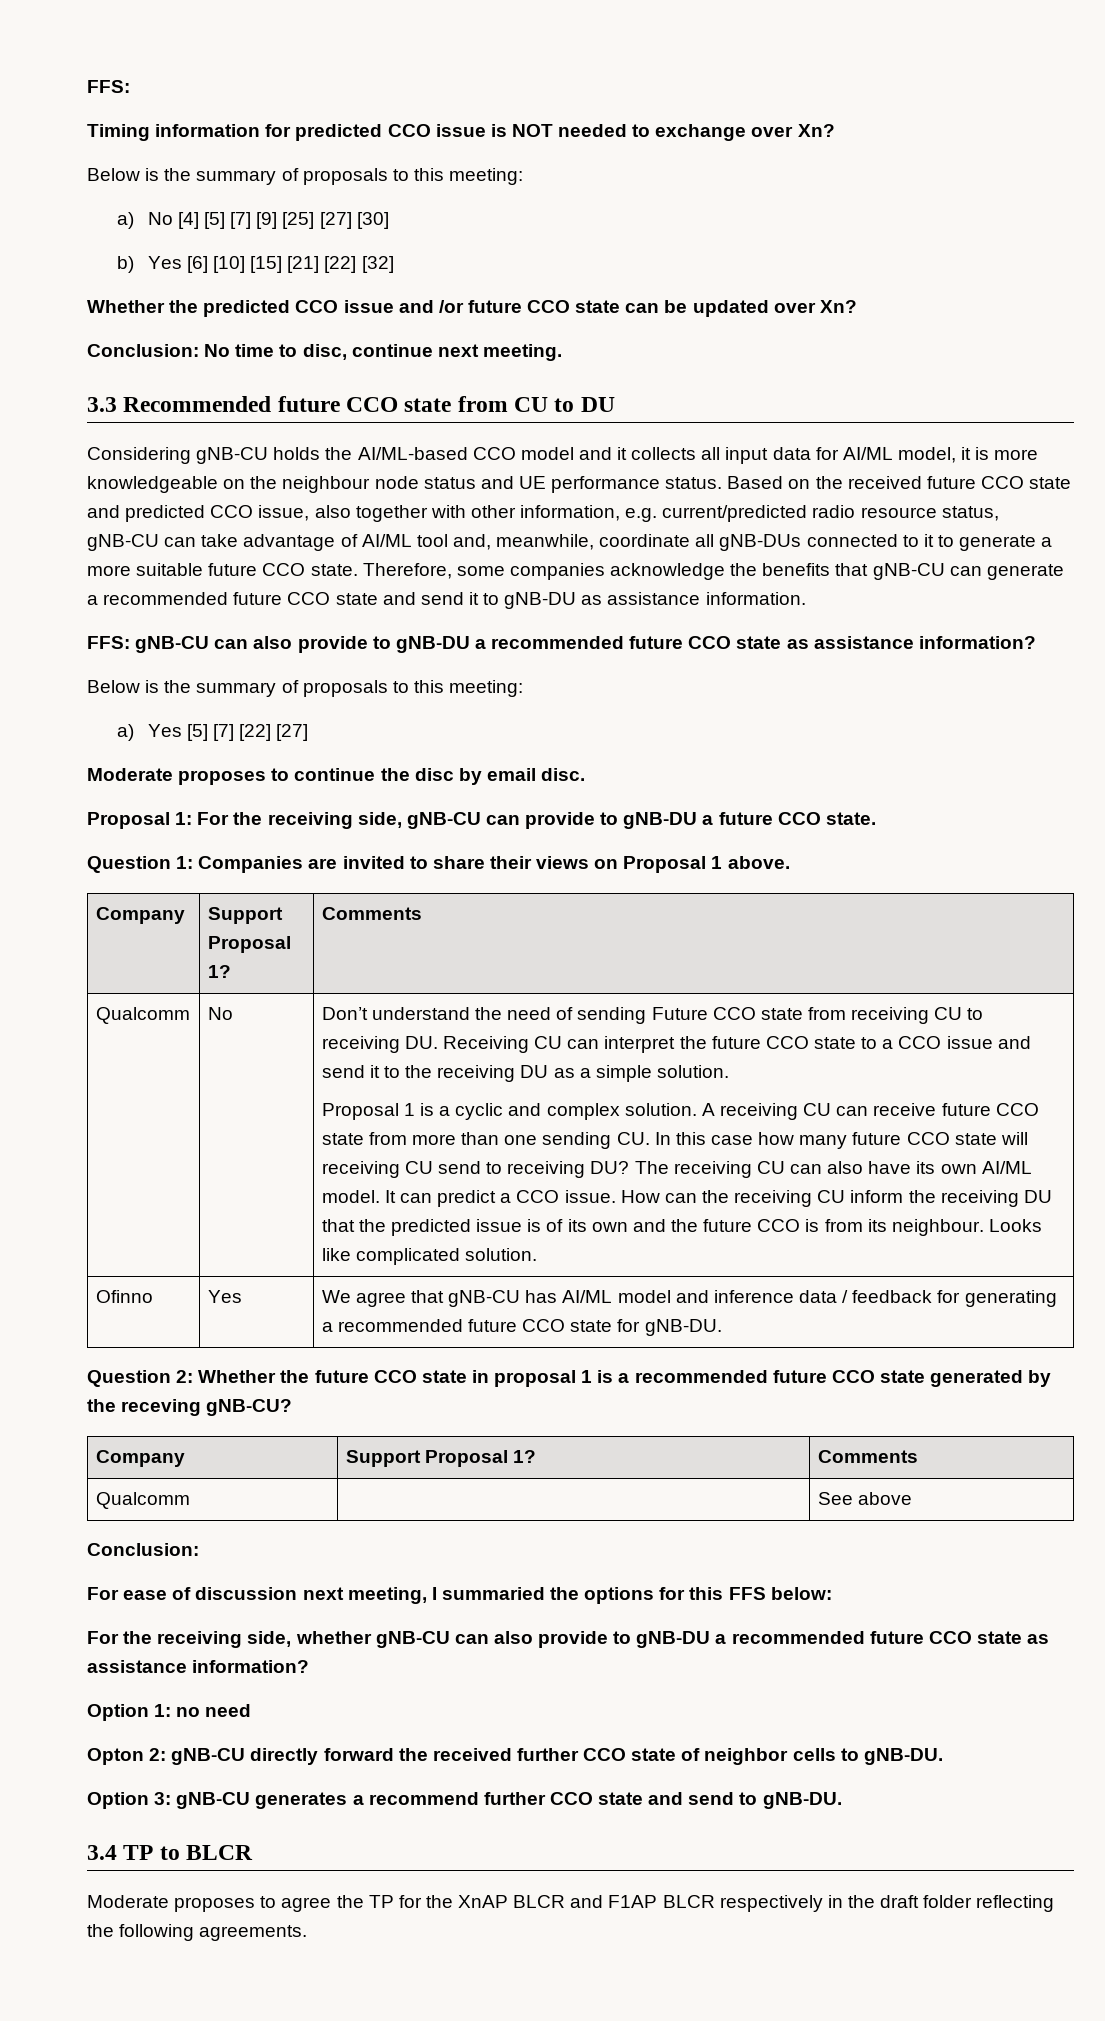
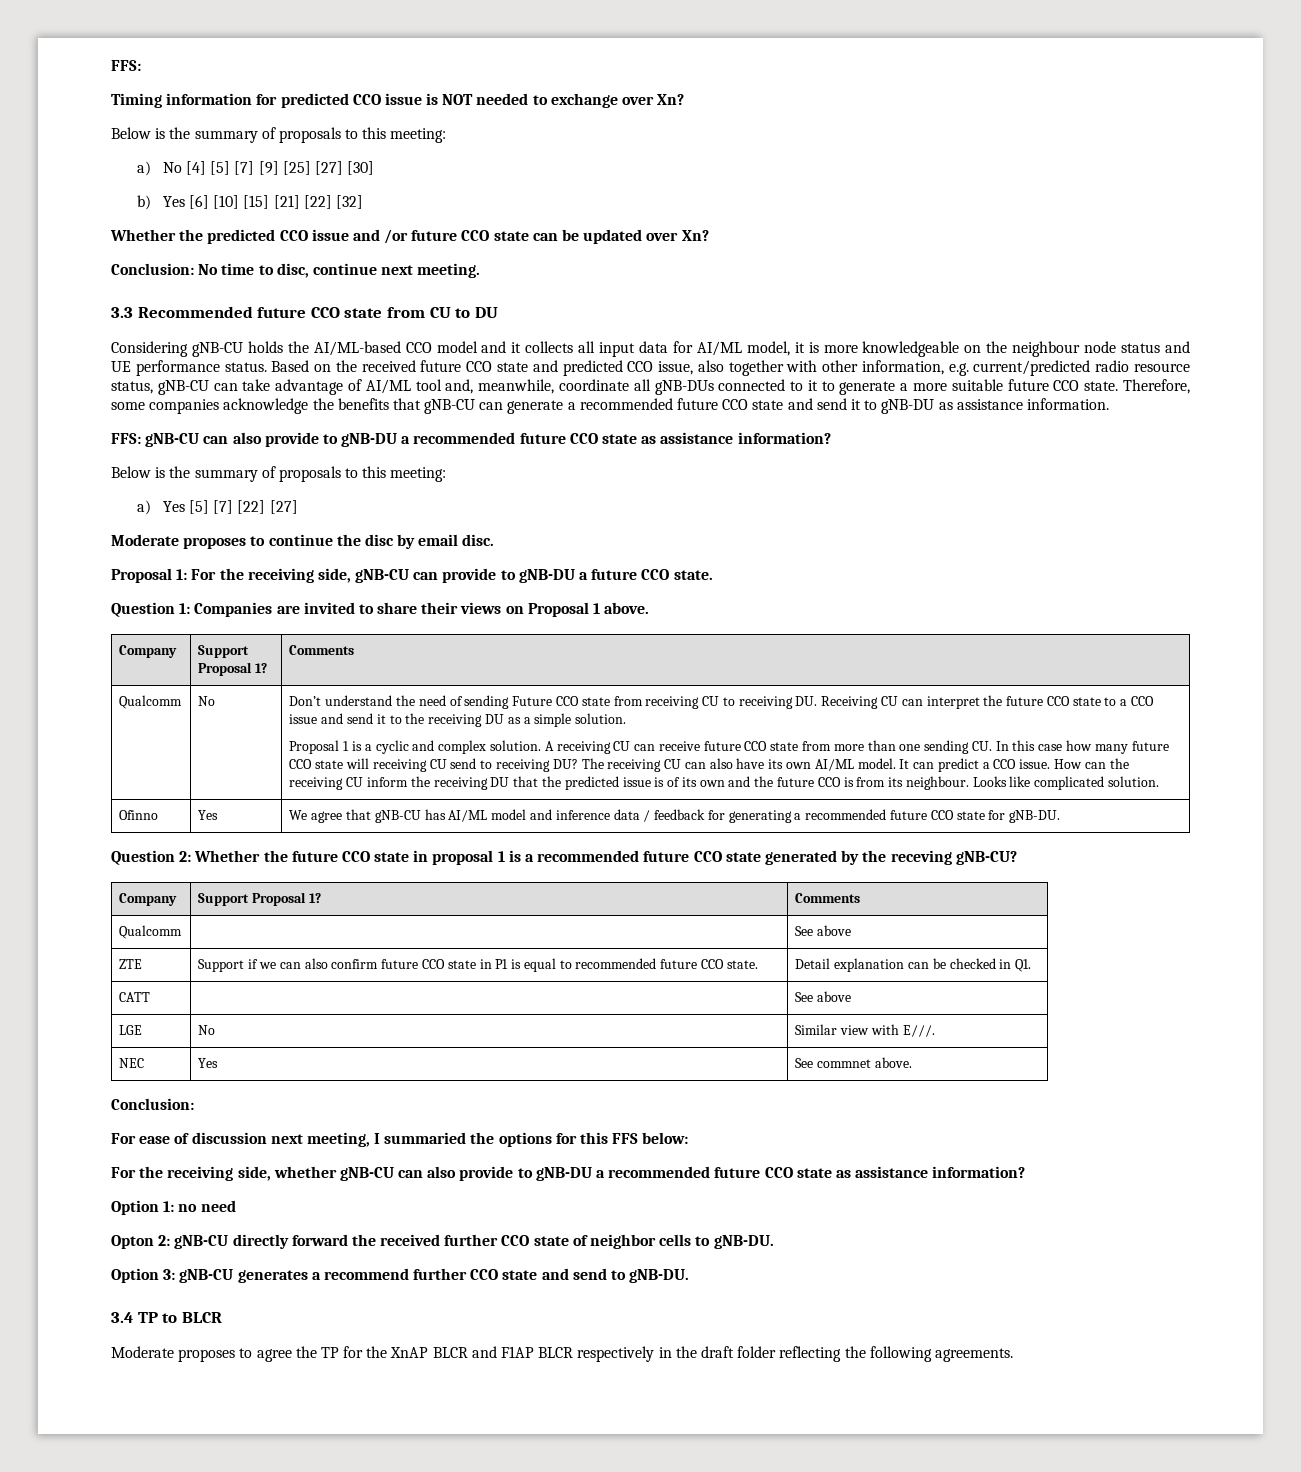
+ ZTE | Support if we can also confirm future CCO state in P1 is equal to recommended future CCO state. | Detail explanation can be checked in Q1.
+ CATT | | See above
+ LGE | No | Similar view with E///.
+ NEC | Yes | See commnet above.

